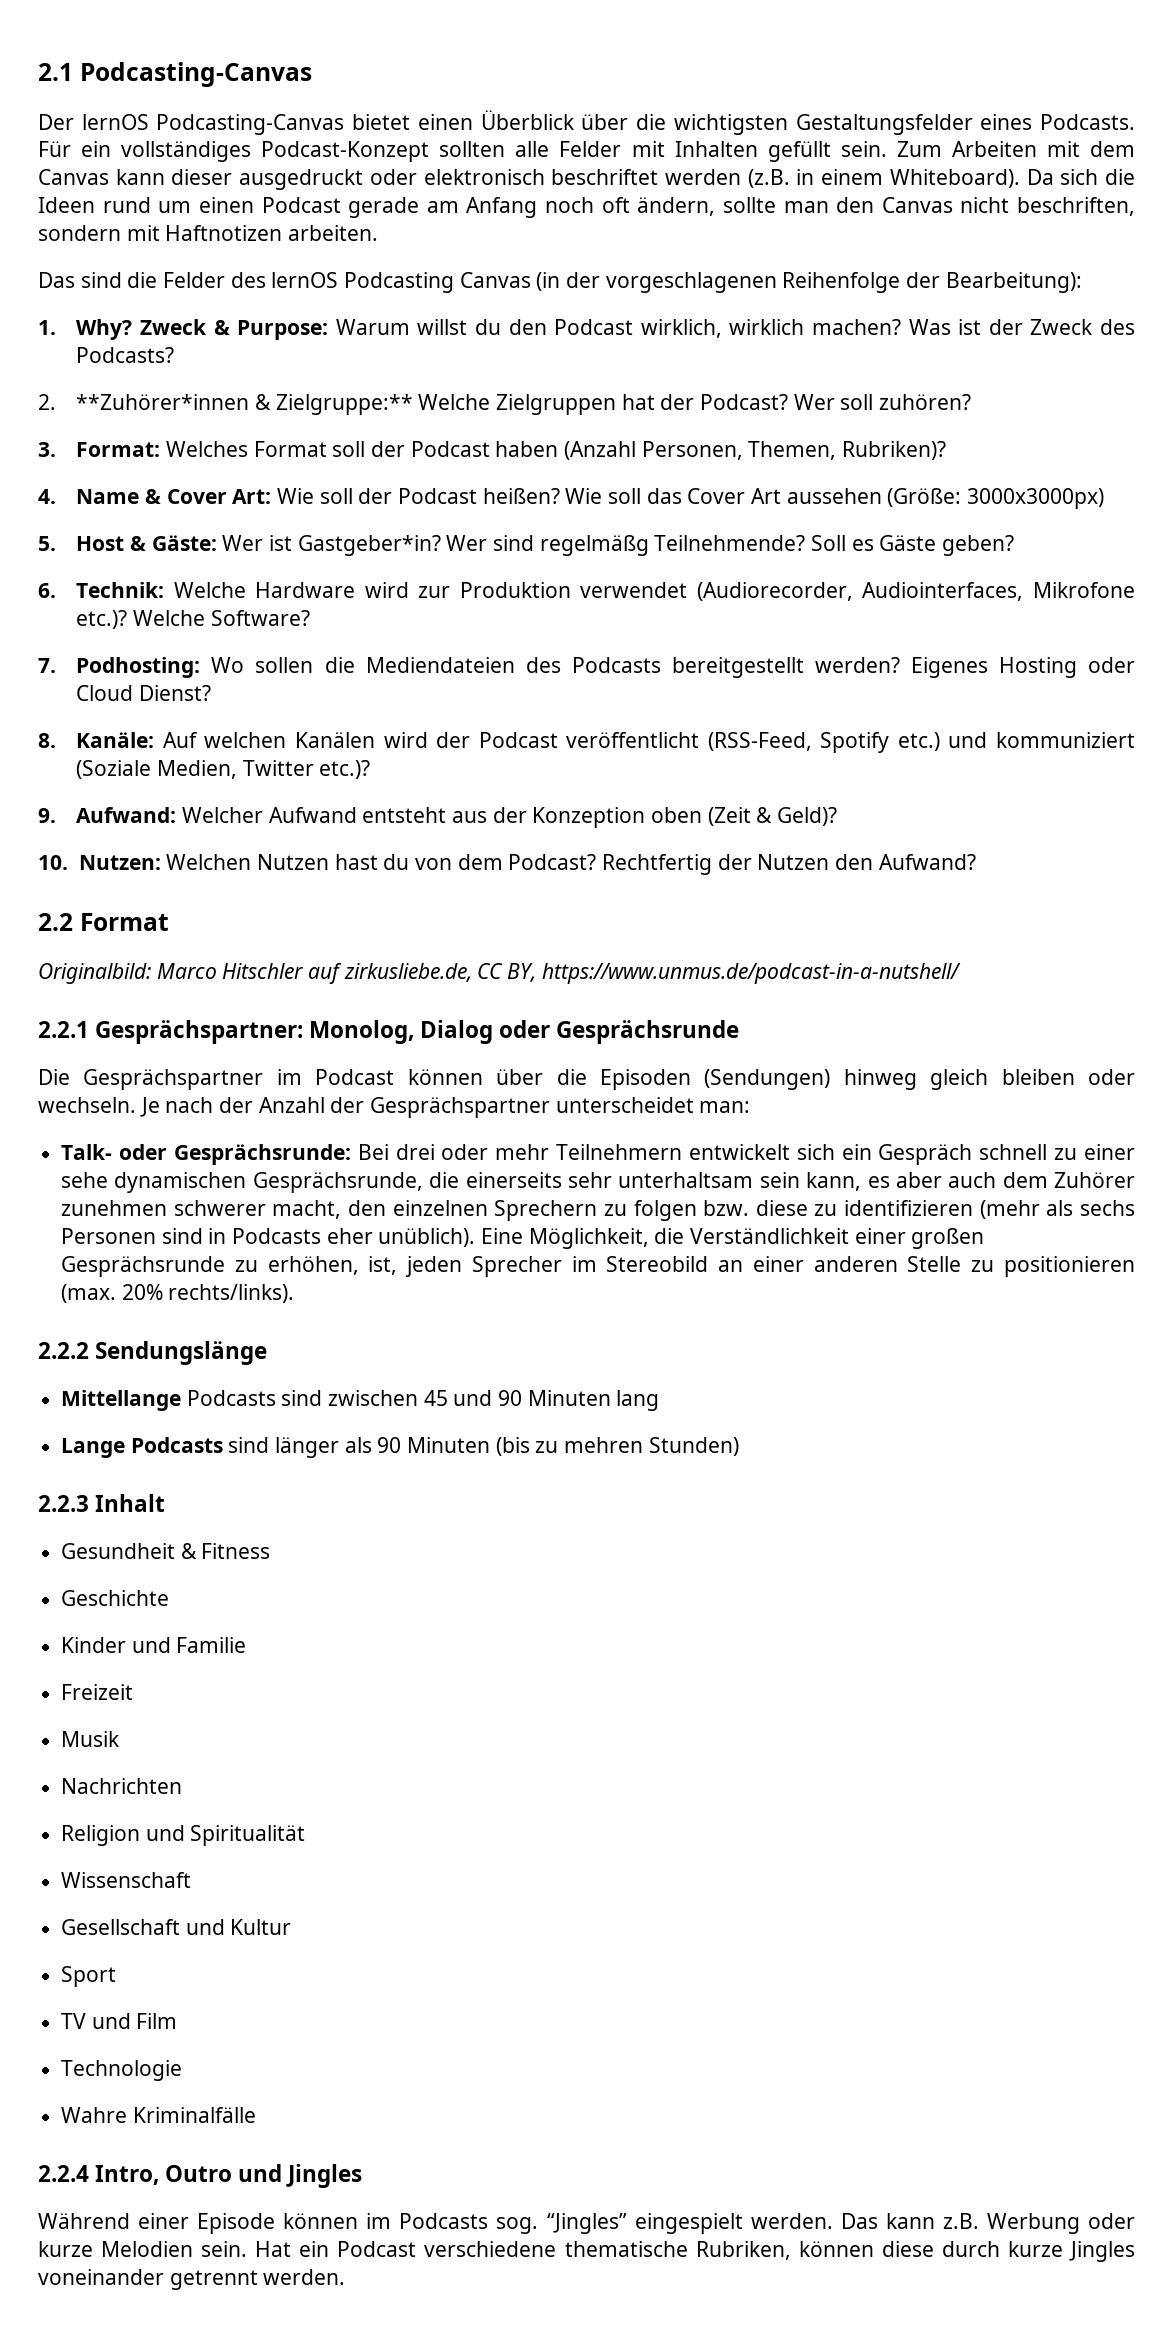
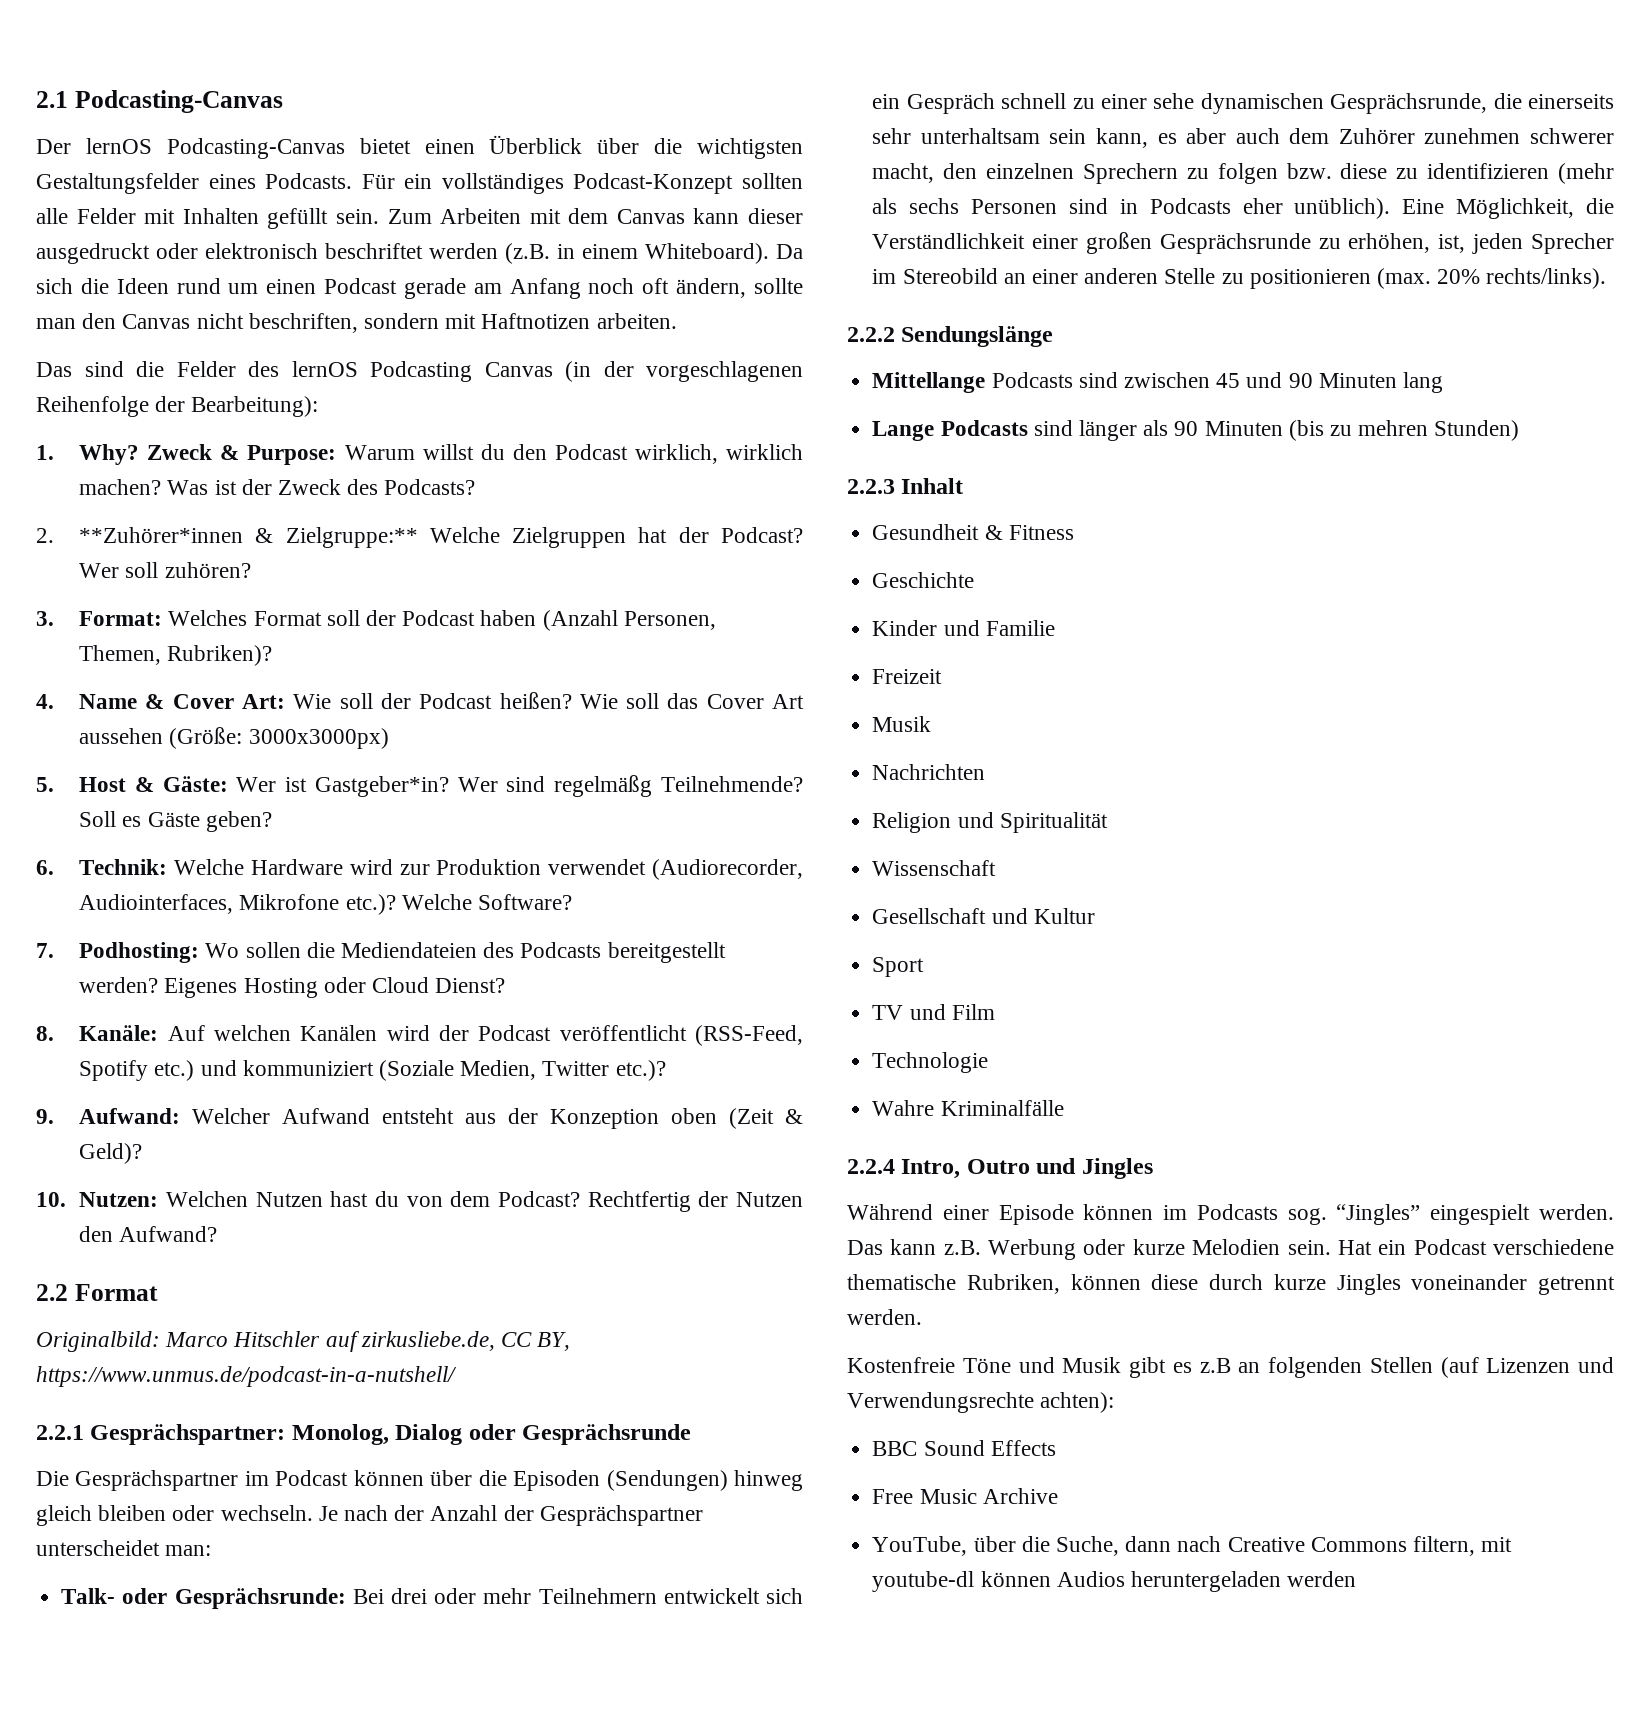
+ Kostenfreie Töne und Musik gibt es z.B an folgenden Stellen (auf Lizenzen und Verwendungsrechte achten):
+ BBC Sound Effects
+ Free Music Archive
+ YouTube, über die Suche, dann nach Creative Commons filtern, mit youtube-dl können Audios heruntergeladen werden

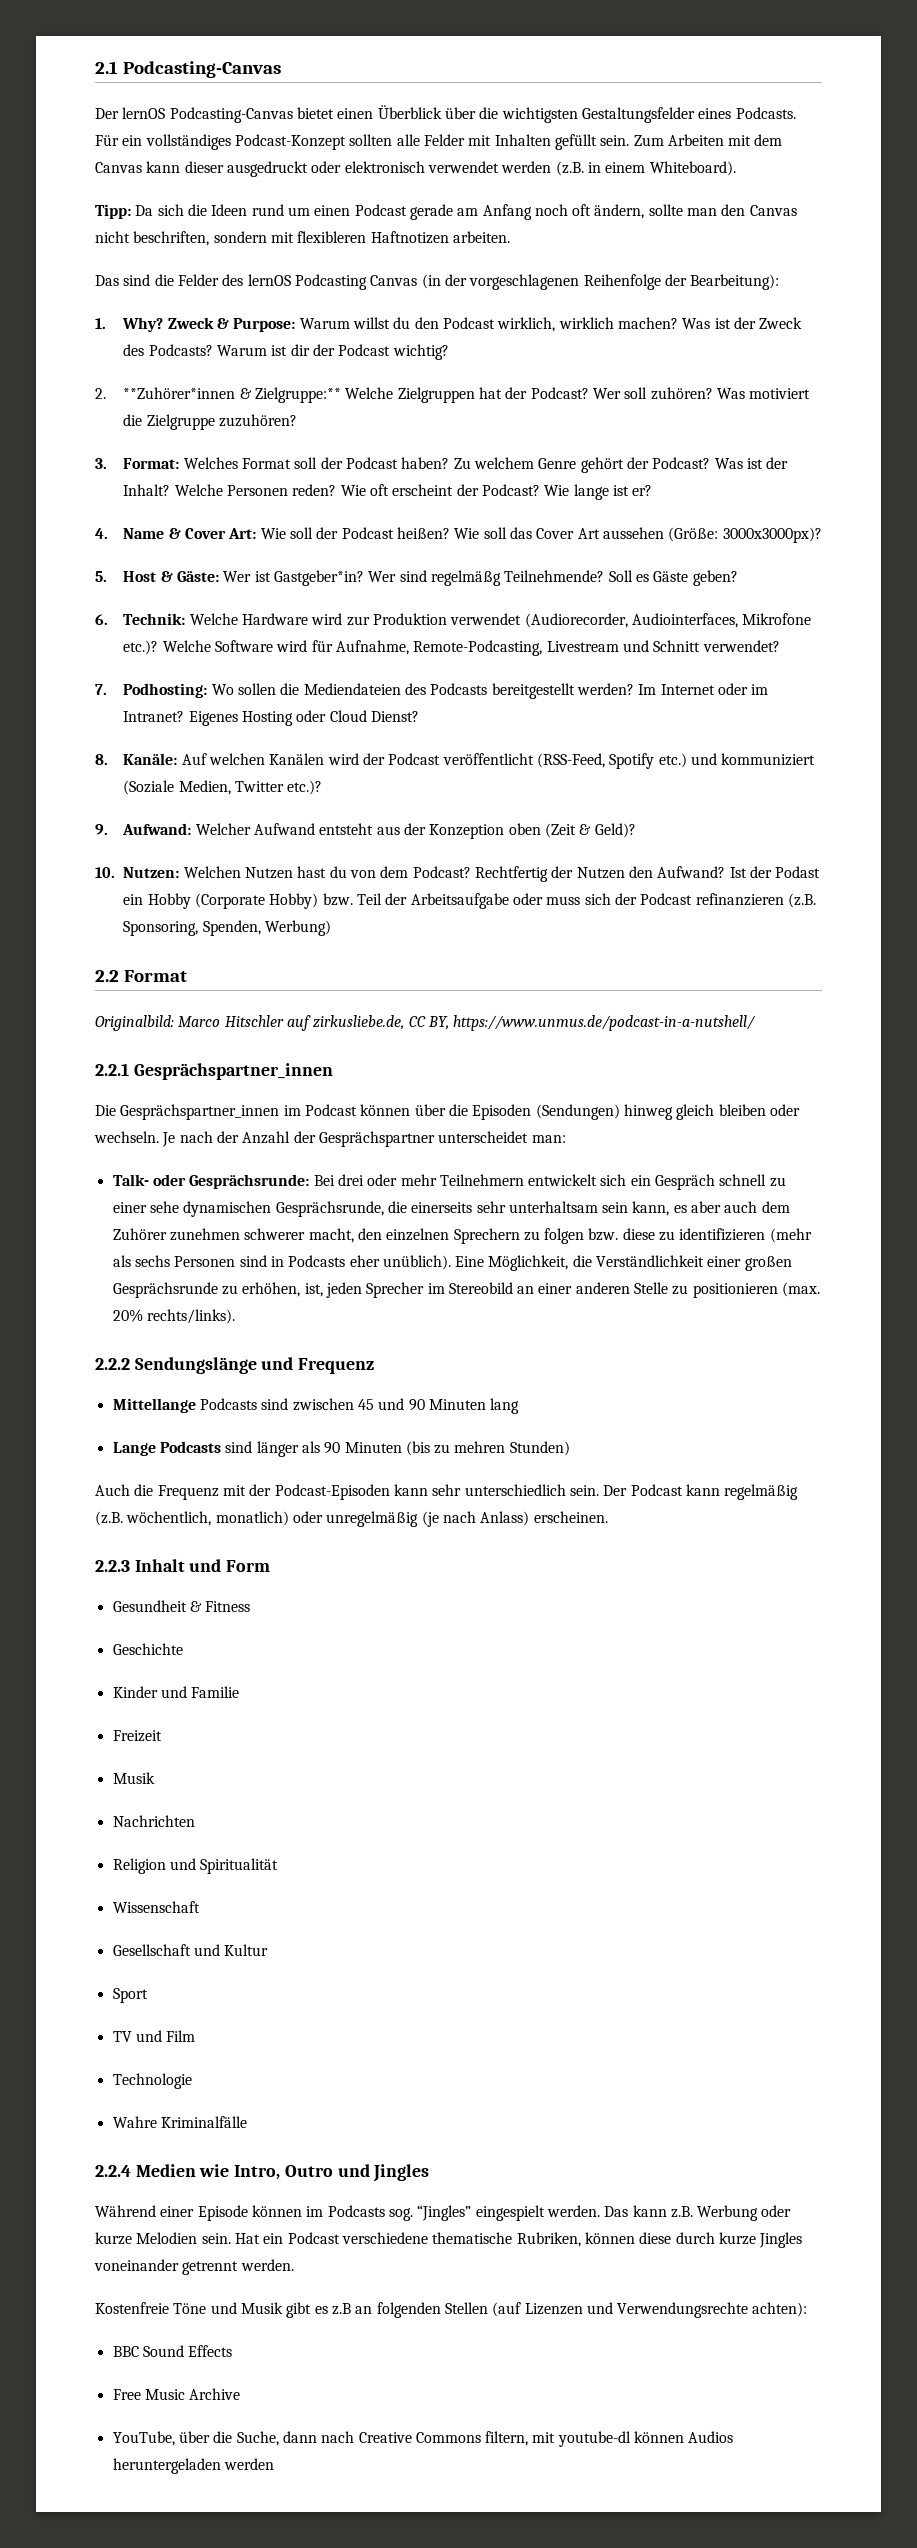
- Zum Arbeiten mit dem Canvas kann dieser ausgedruckt oder elektronisch beschriftet werden (z.B. in einem Whiteboard). Da sich die Ideen rund um einen Podcast gerade am Anfang noch oft ändern, sollte man den Canvas nicht beschriften, sondern mit Haftnotizen arbeiten.
+ Zum Arbeiten mit dem Canvas kann dieser ausgedruckt oder elektronisch verwendet werden (z.B. in einem Whiteboard).
+ Tipp: Da sich die Ideen rund um einen Podcast gerade am Anfang noch oft ändern, sollte man den Canvas nicht beschriften, sondern mit flexibleren Haftnotizen arbeiten.
+ Warum ist dir der Podcast wichtig?
+ Was motiviert die Zielgruppe zuzuhören?
- 3. Format: Welches Format soll der Podcast haben (Anzahl Personen, Themen, Rubriken)?
+ 3. Format: Welches Format soll der Podcast haben? Zu welchem Genre gehört der Podcast? Was ist der Inhalt? Welche Personen reden? Wie oft erscheint der Podcast? Wie lange ist er?
- Wie soll das Cover Art aussehen (Größe: 3000x3000px)
+ Wie soll das Cover Art aussehen (Größe: 3000x3000px)?
- Welche Software?
+ Welche Software wird für Aufnahme, Remote-Podcasting, Livestream und Schnitt verwendet?
+ Im Internet oder im Intranet?
+ Ist der Podast ein Hobby (Corporate Hobby) bzw. Teil der Arbeitsaufgabe oder muss sich der Podcast refinanzieren (z.B. Sponsoring, Spenden, Werbung)
- 2.2.1 Gesprächspartner: Monolog, Dialog oder Gesprächsrunde
+ 2.2.1 Gesprächspartner_innen
- Die Gesprächspartner im Podcast können über die Episoden (Sendungen) hinweg gleich bleiben oder wechseln.
+ Die Gesprächspartner_innen im Podcast können über die Episoden (Sendungen) hinweg gleich bleiben oder wechseln.
- 2.2.2 Sendungslänge
+ 2.2.2 Sendungslänge und Frequenz
+ Auch die Frequenz mit der Podcast-Episoden kann sehr unterschiedlich sein. Der Podcast kann regelmäßig (z.B. wöchentlich, monatlich) oder unregelmäßig (je nach Anlass) erscheinen.
- 2.2.3 Inhalt
+ 2.2.3 Inhalt und Form
- 2.2.4 Intro, Outro und Jingles
+ 2.2.4 Medien wie Intro, Outro und Jingles

